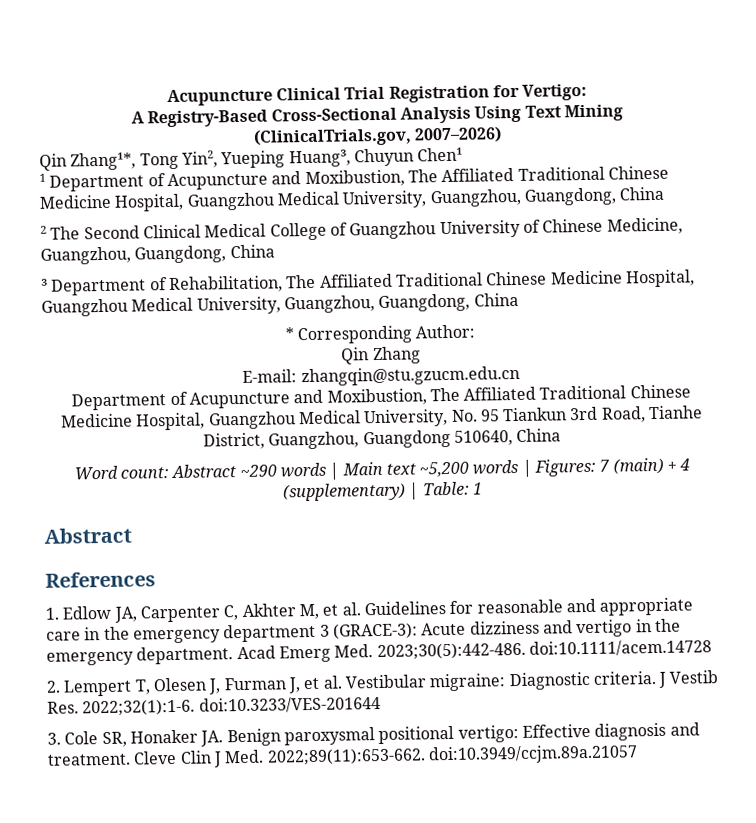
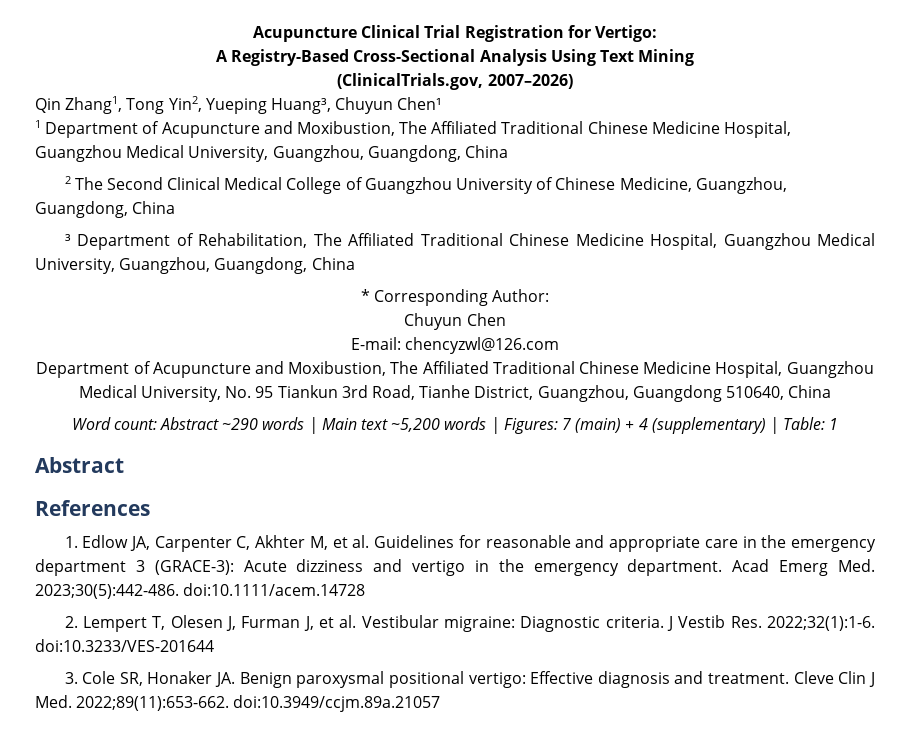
- Qin Zhang¹*, Tong Yin2, Yueping Huang³, Chuyun Chen¹
+ Qin Zhang1, Tong Yin2, Yueping Huang³, Chuyun Chen¹
- Qin Zhang
+ Chuyun Chen
- E-mail: zhangqin@stu.gzucm.edu.cn
+ E-mail: chencyzwl@126.com

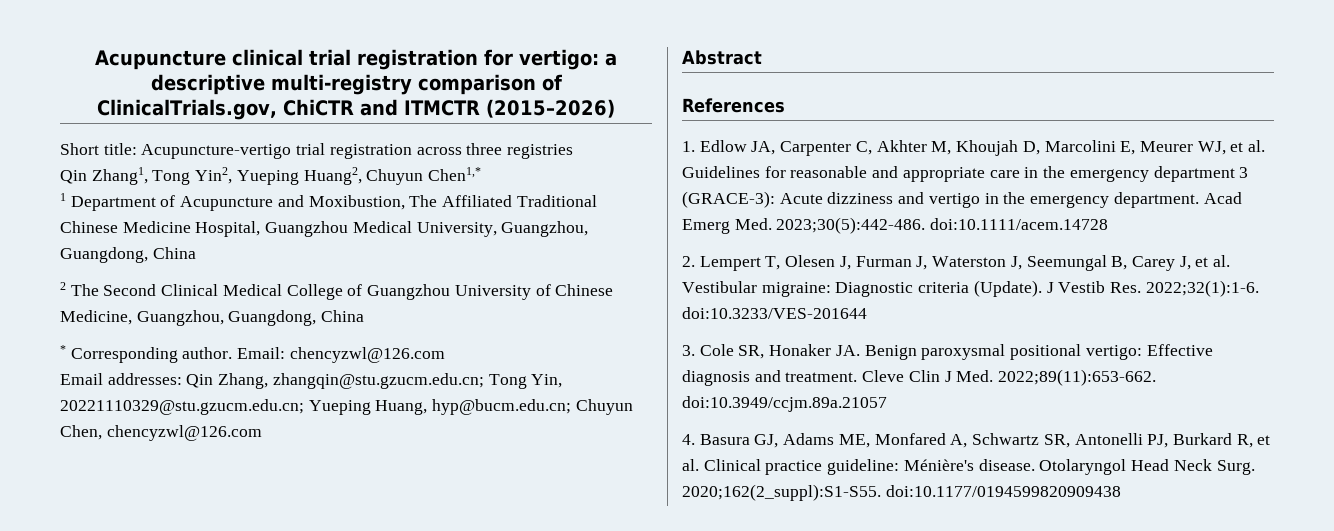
- Acupuncture Clinical Trial Registration for Vertigo:
- A Registry-Based Cross-Sectional Analysis Using Text Mining
- (ClinicalTrials.gov, 2007–2026)
+ Acupuncture clinical trial registration for vertigo: a descriptive multi-registry comparison of ClinicalTrials.gov, ChiCTR and ITMCTR (2015–2026)
+ Short title: Acupuncture-vertigo trial registration across three registries
- Qin Zhang1, Tong Yin2, Yueping Huang³, Chuyun Chen¹
+ Qin Zhang1, Tong Yin2, Yueping Huang2, Chuyun Chen1,*
- ³ Department of Rehabilitation, The Affiliated Traditional Chinese Medicine Hospital, Guangzhou Medical University, Guangzhou, Guangdong, China
- * Corresponding Author:
- Chuyun Chen
- E-mail: chencyzwl@126.com
- Department of Acupuncture and Moxibustion, The Affiliated Traditional Chinese Medicine Hospital, Guangzhou Medical University, No. 95 Tiankun 3rd Road, Tianhe District, Guangzhou, Guangdong 510640, China
- Word count: Abstract ~290 words | Main text ~5,200 words | Figures: 7 (main) + 4 (supplementary) | Table: 1
+ * Corresponding author. Email: chencyzwl@126.com
+ Email addresses: Qin Zhang, zhangqin@stu.gzucm.edu.cn; Tong Yin, 20221110329@stu.gzucm.edu.cn; Yueping Huang, hyp@bucm.edu.cn; Chuyun Chen, chencyzwl@126.com
- 1. Edlow JA, Carpenter C, Akhter M, et al. Guidelines for reasonable and appropriate care in the emergency department 3 (GRACE-3): Acute dizziness and vertigo in the emergency department.
+ 1. Edlow JA, Carpenter C, Akhter M, Khoujah D, Marcolini E, Meurer WJ, et al. Guidelines for reasonable and appropriate care in the emergency department 3 (GRACE-3): Acute dizziness and vertigo in the emergency department.
- 2. Lempert T, Olesen J, Furman J, et al. Vestibular migraine: Diagnostic criteria.
+ 2. Lempert T, Olesen J, Furman J, Waterston J, Seemungal B, Carey J, et al. Vestibular migraine: Diagnostic criteria (Update).
+ 4. Basura GJ, Adams ME, Monfared A, Schwartz SR, Antonelli PJ, Burkard R, et al. Clinical practice guideline: Ménière's disease. Otolaryngol Head Neck Surg. 2020;162(2_suppl):S1-S55. doi:10.1177/0194599820909438

